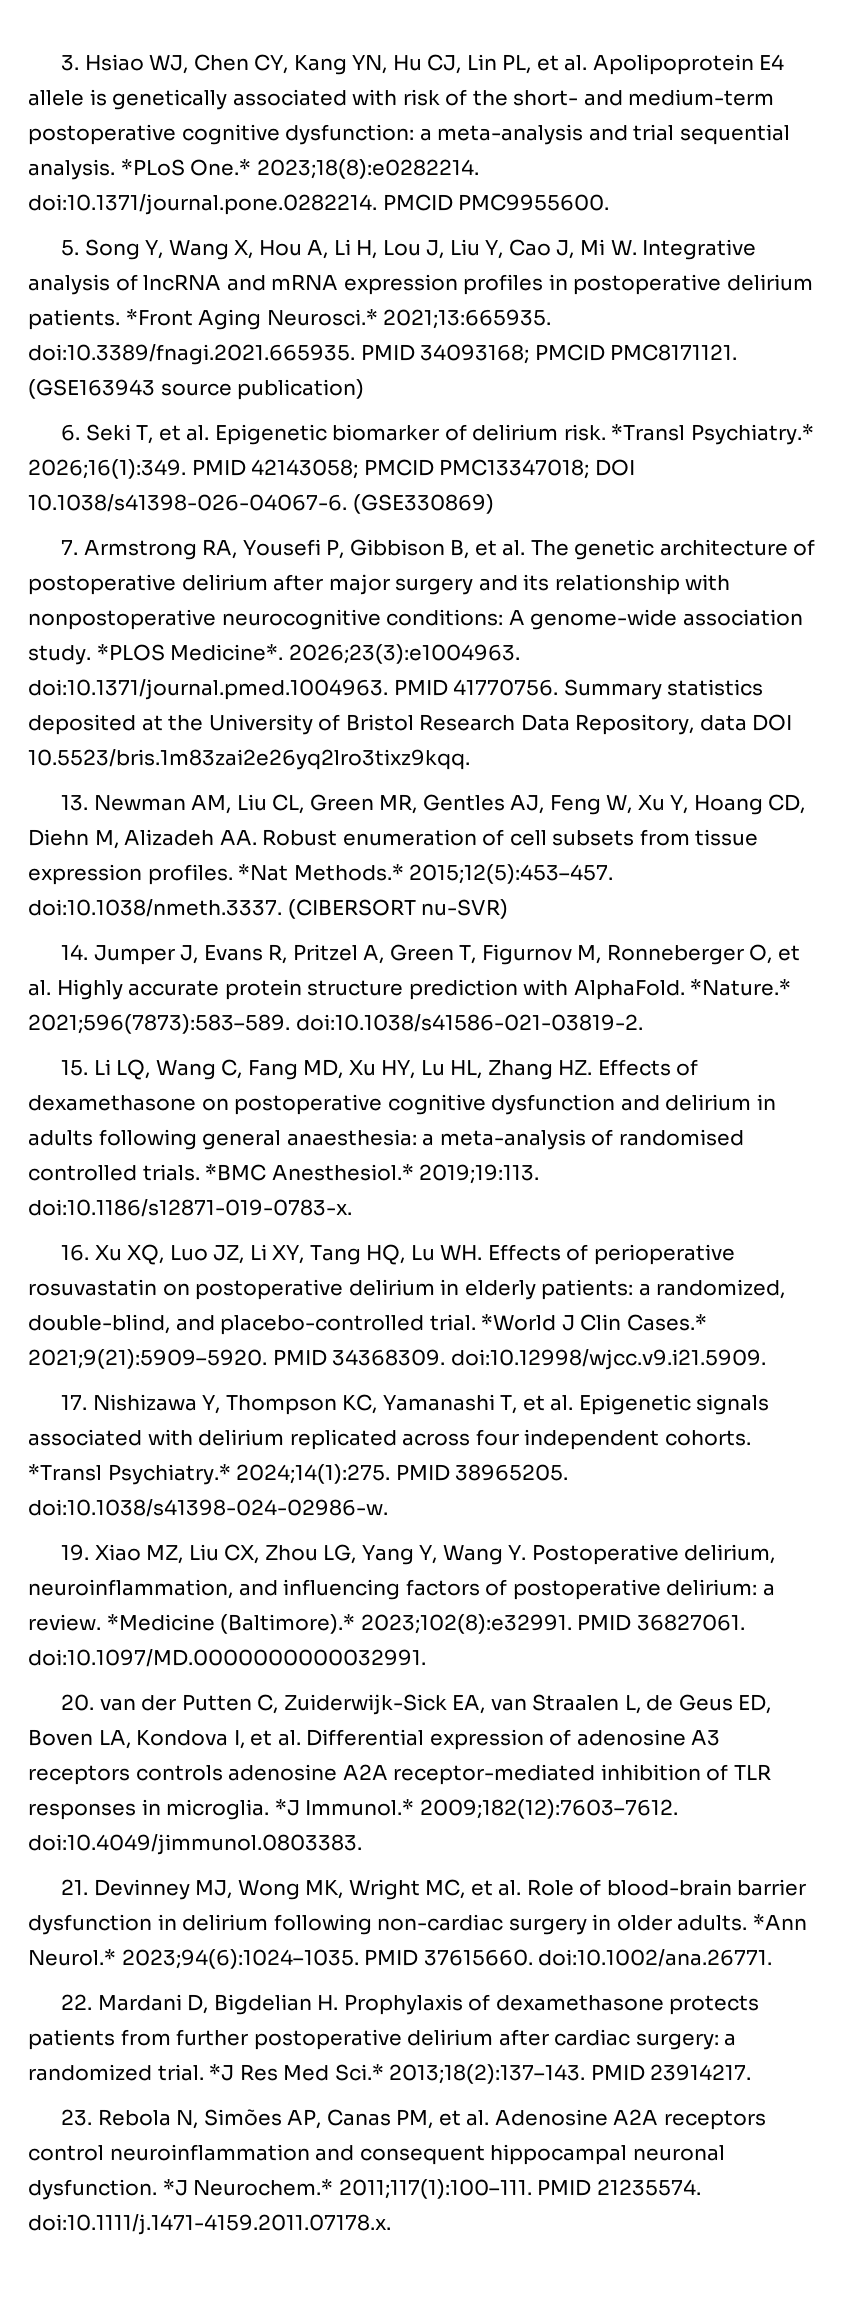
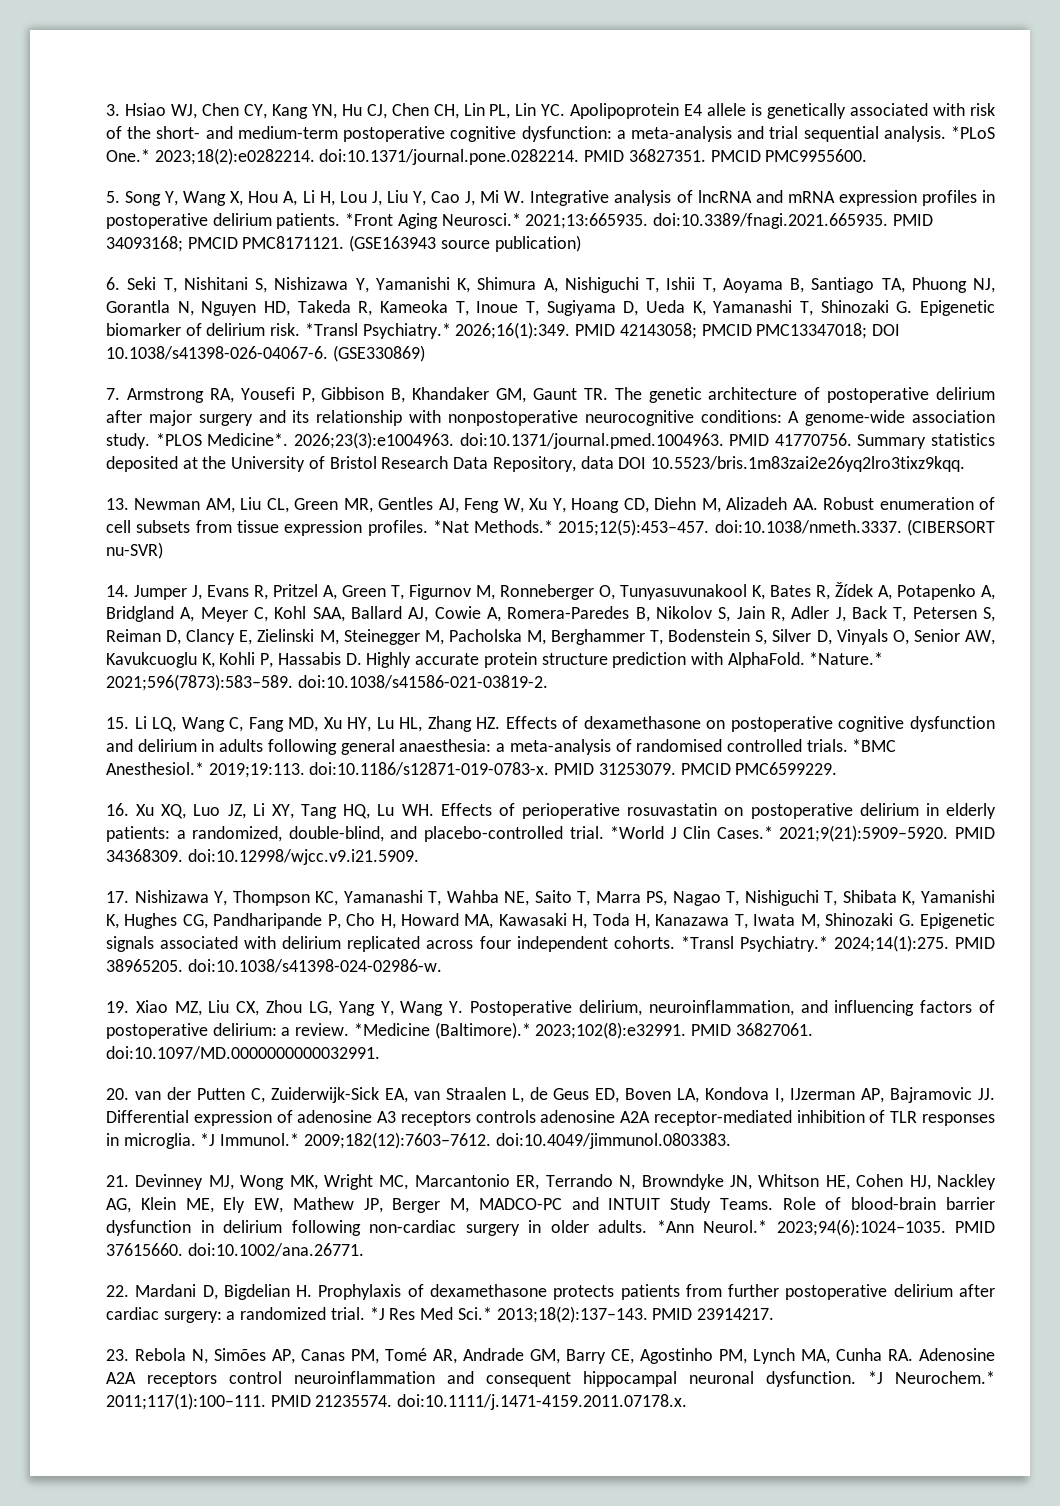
- 3. Hsiao WJ, Chen CY, Kang YN, Hu CJ, Lin PL, et al. Apolipoprotein E4 allele is genetically associated with risk of the short- and medium-term postoperative cognitive dysfunction: a meta-analysis and trial sequential analysis.
+ 3. Hsiao WJ, Chen CY, Kang YN, Hu CJ, Chen CH, Lin PL, Lin YC. Apolipoprotein E4 allele is genetically associated with risk of the short- and medium-term postoperative cognitive dysfunction: a meta-analysis and trial sequential analysis.
- *PLoS One.* 2023;18(8):e0282214. doi:10.1371/journal.pone.0282214. PMCID PMC9955600.
+ *PLoS One.* 2023;18(2):e0282214. doi:10.1371/journal.pone.0282214. PMID 36827351. PMCID PMC9955600.
- 6. Seki T, et al. Epigenetic biomarker of delirium risk.
+ 6. Seki T, Nishitani S, Nishizawa Y, Yamanishi K, Shimura A, Nishiguchi T, Ishii T, Aoyama B, Santiago TA, Phuong NJ, Gorantla N, Nguyen HD, Takeda R, Kameoka T, Inoue T, Sugiyama D, Ueda K, Yamanashi T, Shinozaki G. Epigenetic biomarker of delirium risk.
- 7. Armstrong RA, Yousefi P, Gibbison B, et al. The genetic architecture of postoperative delirium after major surgery and its relationship with nonpostoperative neurocognitive conditions: A genome-wide association study.
+ 7. Armstrong RA, Yousefi P, Gibbison B, Khandaker GM, Gaunt TR. The genetic architecture of postoperative delirium after major surgery and its relationship with nonpostoperative neurocognitive conditions: A genome-wide association study.
- 14. Jumper J, Evans R, Pritzel A, Green T, Figurnov M, Ronneberger O, et al. Highly accurate protein structure prediction with AlphaFold.
+ 14. Jumper J, Evans R, Pritzel A, Green T, Figurnov M, Ronneberger O, Tunyasuvunakool K, Bates R, Žídek A, Potapenko A, Bridgland A, Meyer C, Kohl SAA, Ballard AJ, Cowie A, Romera-Paredes B, Nikolov S, Jain R, Adler J, Back T, Petersen S, Reiman D, Clancy E, Zielinski M, Steinegger M, Pacholska M, Berghammer T, Bodenstein S, Silver D, Vinyals O, Senior AW, Kavukcuoglu K, Kohli P, Hassabis D. Highly accurate protein structure prediction with AlphaFold.
- *BMC Anesthesiol.* 2019;19:113. doi:10.1186/s12871-019-0783-x.
+ *BMC Anesthesiol.* 2019;19:113. doi:10.1186/s12871-019-0783-x. PMID 31253079. PMCID PMC6599229.
- 17. Nishizawa Y, Thompson KC, Yamanashi T, et al. Epigenetic signals associated with delirium replicated across four independent cohorts.
+ 17. Nishizawa Y, Thompson KC, Yamanashi T, Wahba NE, Saito T, Marra PS, Nagao T, Nishiguchi T, Shibata K, Yamanishi K, Hughes CG, Pandharipande P, Cho H, Howard MA, Kawasaki H, Toda H, Kanazawa T, Iwata M, Shinozaki G. Epigenetic signals associated with delirium replicated across four independent cohorts.
- 20. van der Putten C, Zuiderwijk-Sick EA, van Straalen L, de Geus ED, Boven LA, Kondova I, et al. Differential expression of adenosine A3 receptors controls adenosine A2A receptor-mediated inhibition of TLR responses in microglia.
+ 20. van der Putten C, Zuiderwijk-Sick EA, van Straalen L, de Geus ED, Boven LA, Kondova I, IJzerman AP, Bajramovic JJ. Differential expression of adenosine A3 receptors controls adenosine A2A receptor-mediated inhibition of TLR responses in microglia.
- 21. Devinney MJ, Wong MK, Wright MC, et al. Role of blood-brain barrier dysfunction in delirium following non-cardiac surgery in older adults.
+ 21. Devinney MJ, Wong MK, Wright MC, Marcantonio ER, Terrando N, Browndyke JN, Whitson HE, Cohen HJ, Nackley AG, Klein ME, Ely EW, Mathew JP, Berger M, MADCO-PC and INTUIT Study Teams. Role of blood-brain barrier dysfunction in delirium following non-cardiac surgery in older adults.
- 23. Rebola N, Simões AP, Canas PM, et al. Adenosine A2A receptors control neuroinflammation and consequent hippocampal neuronal dysfunction.
+ 23. Rebola N, Simões AP, Canas PM, Tomé AR, Andrade GM, Barry CE, Agostinho PM, Lynch MA, Cunha RA. Adenosine A2A receptors control neuroinflammation and consequent hippocampal neuronal dysfunction.

